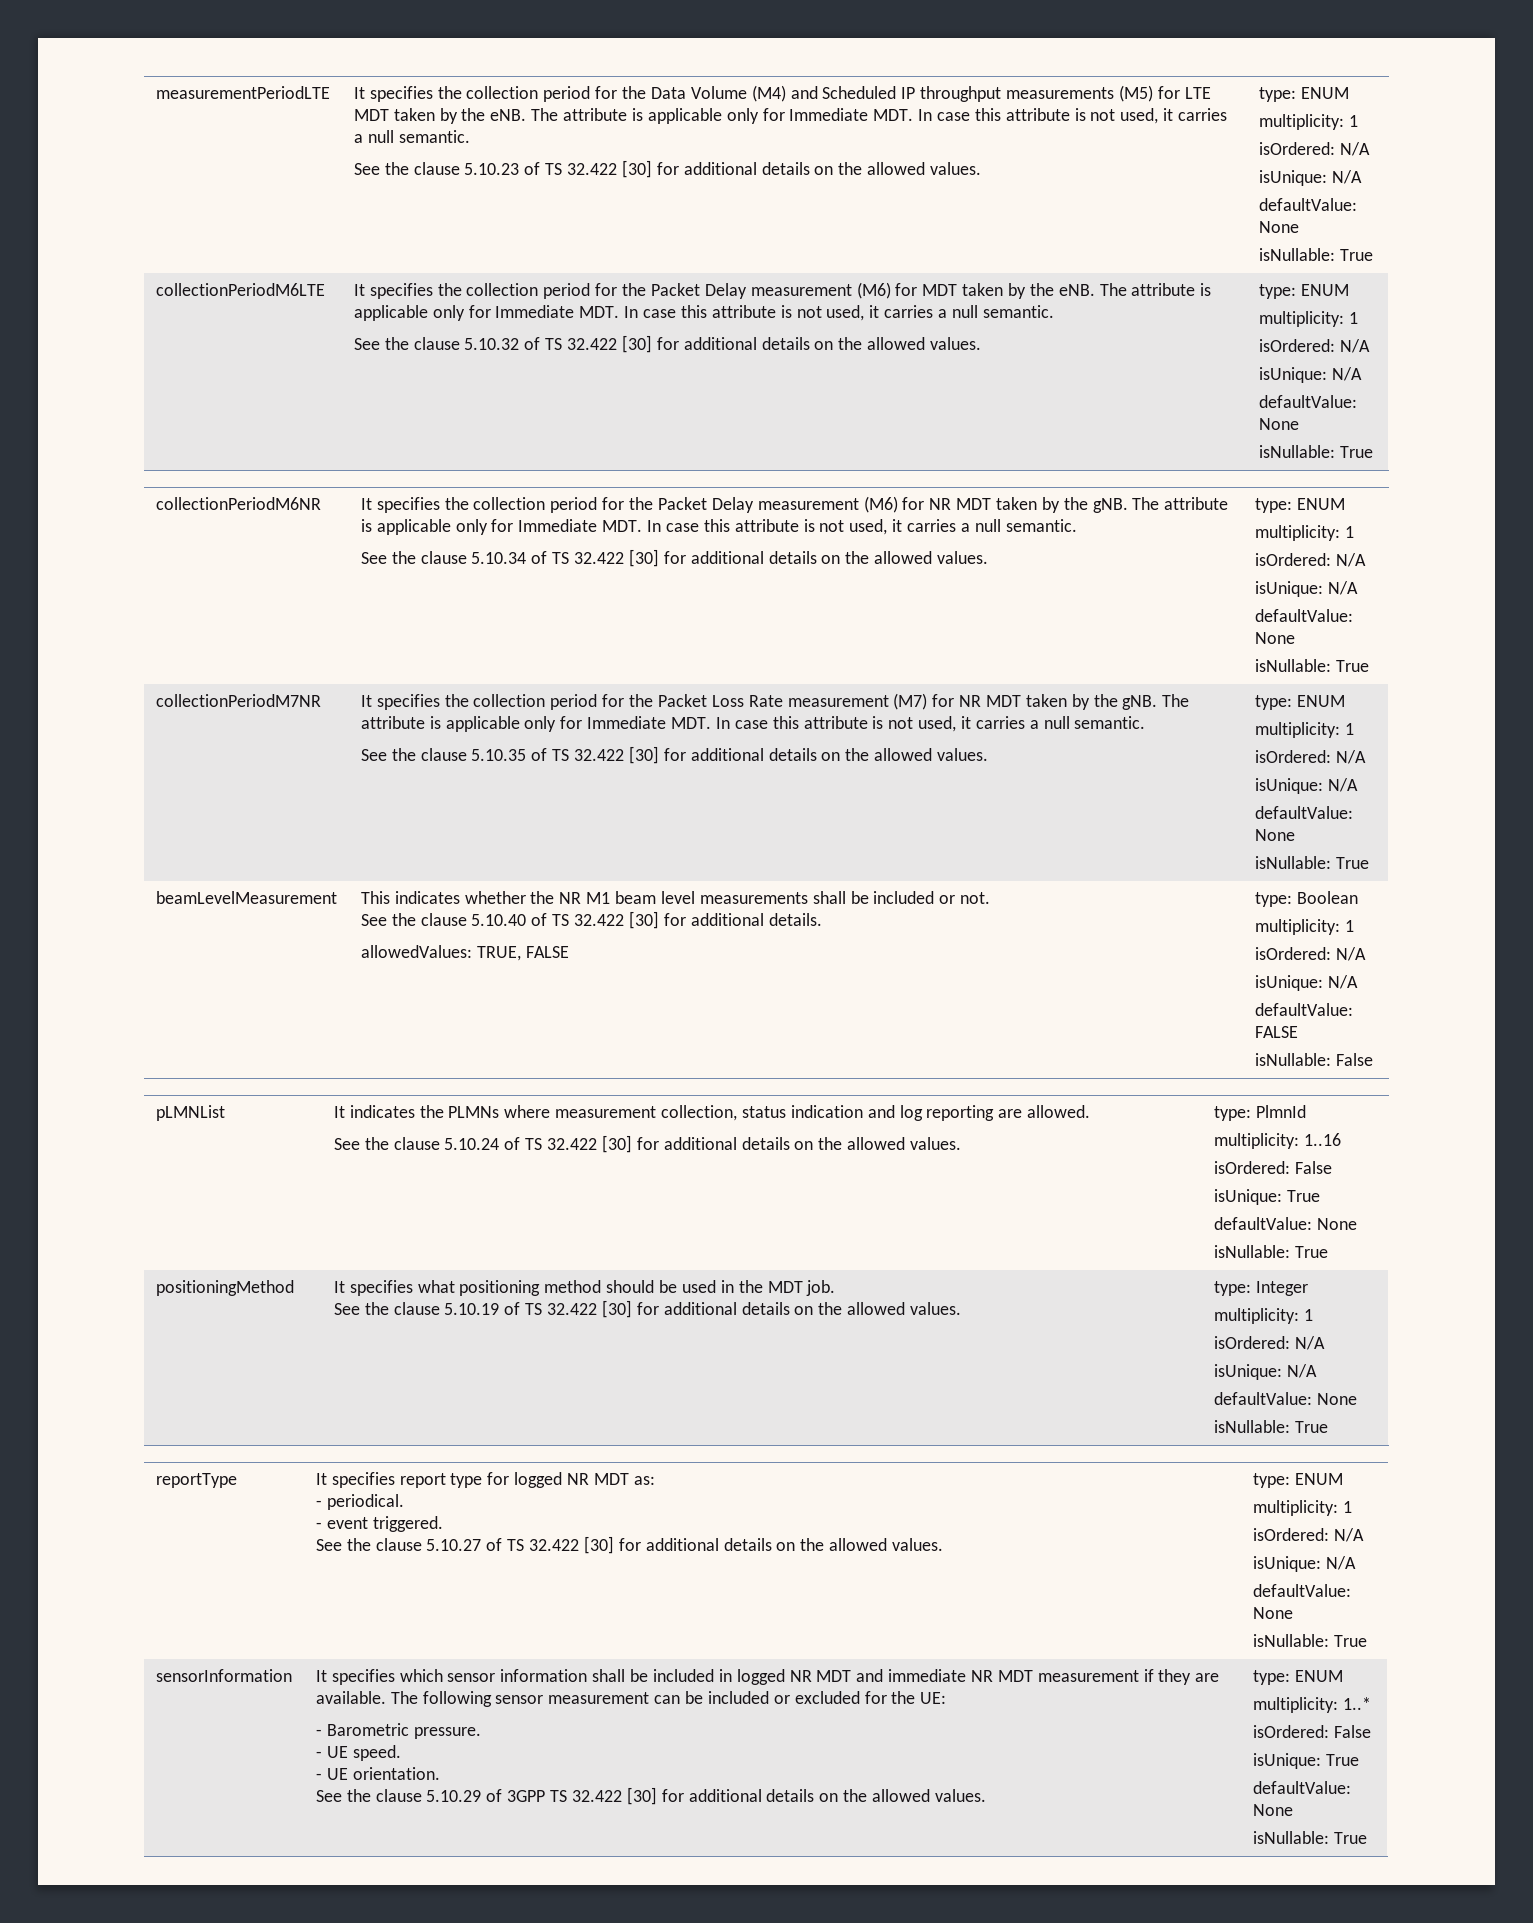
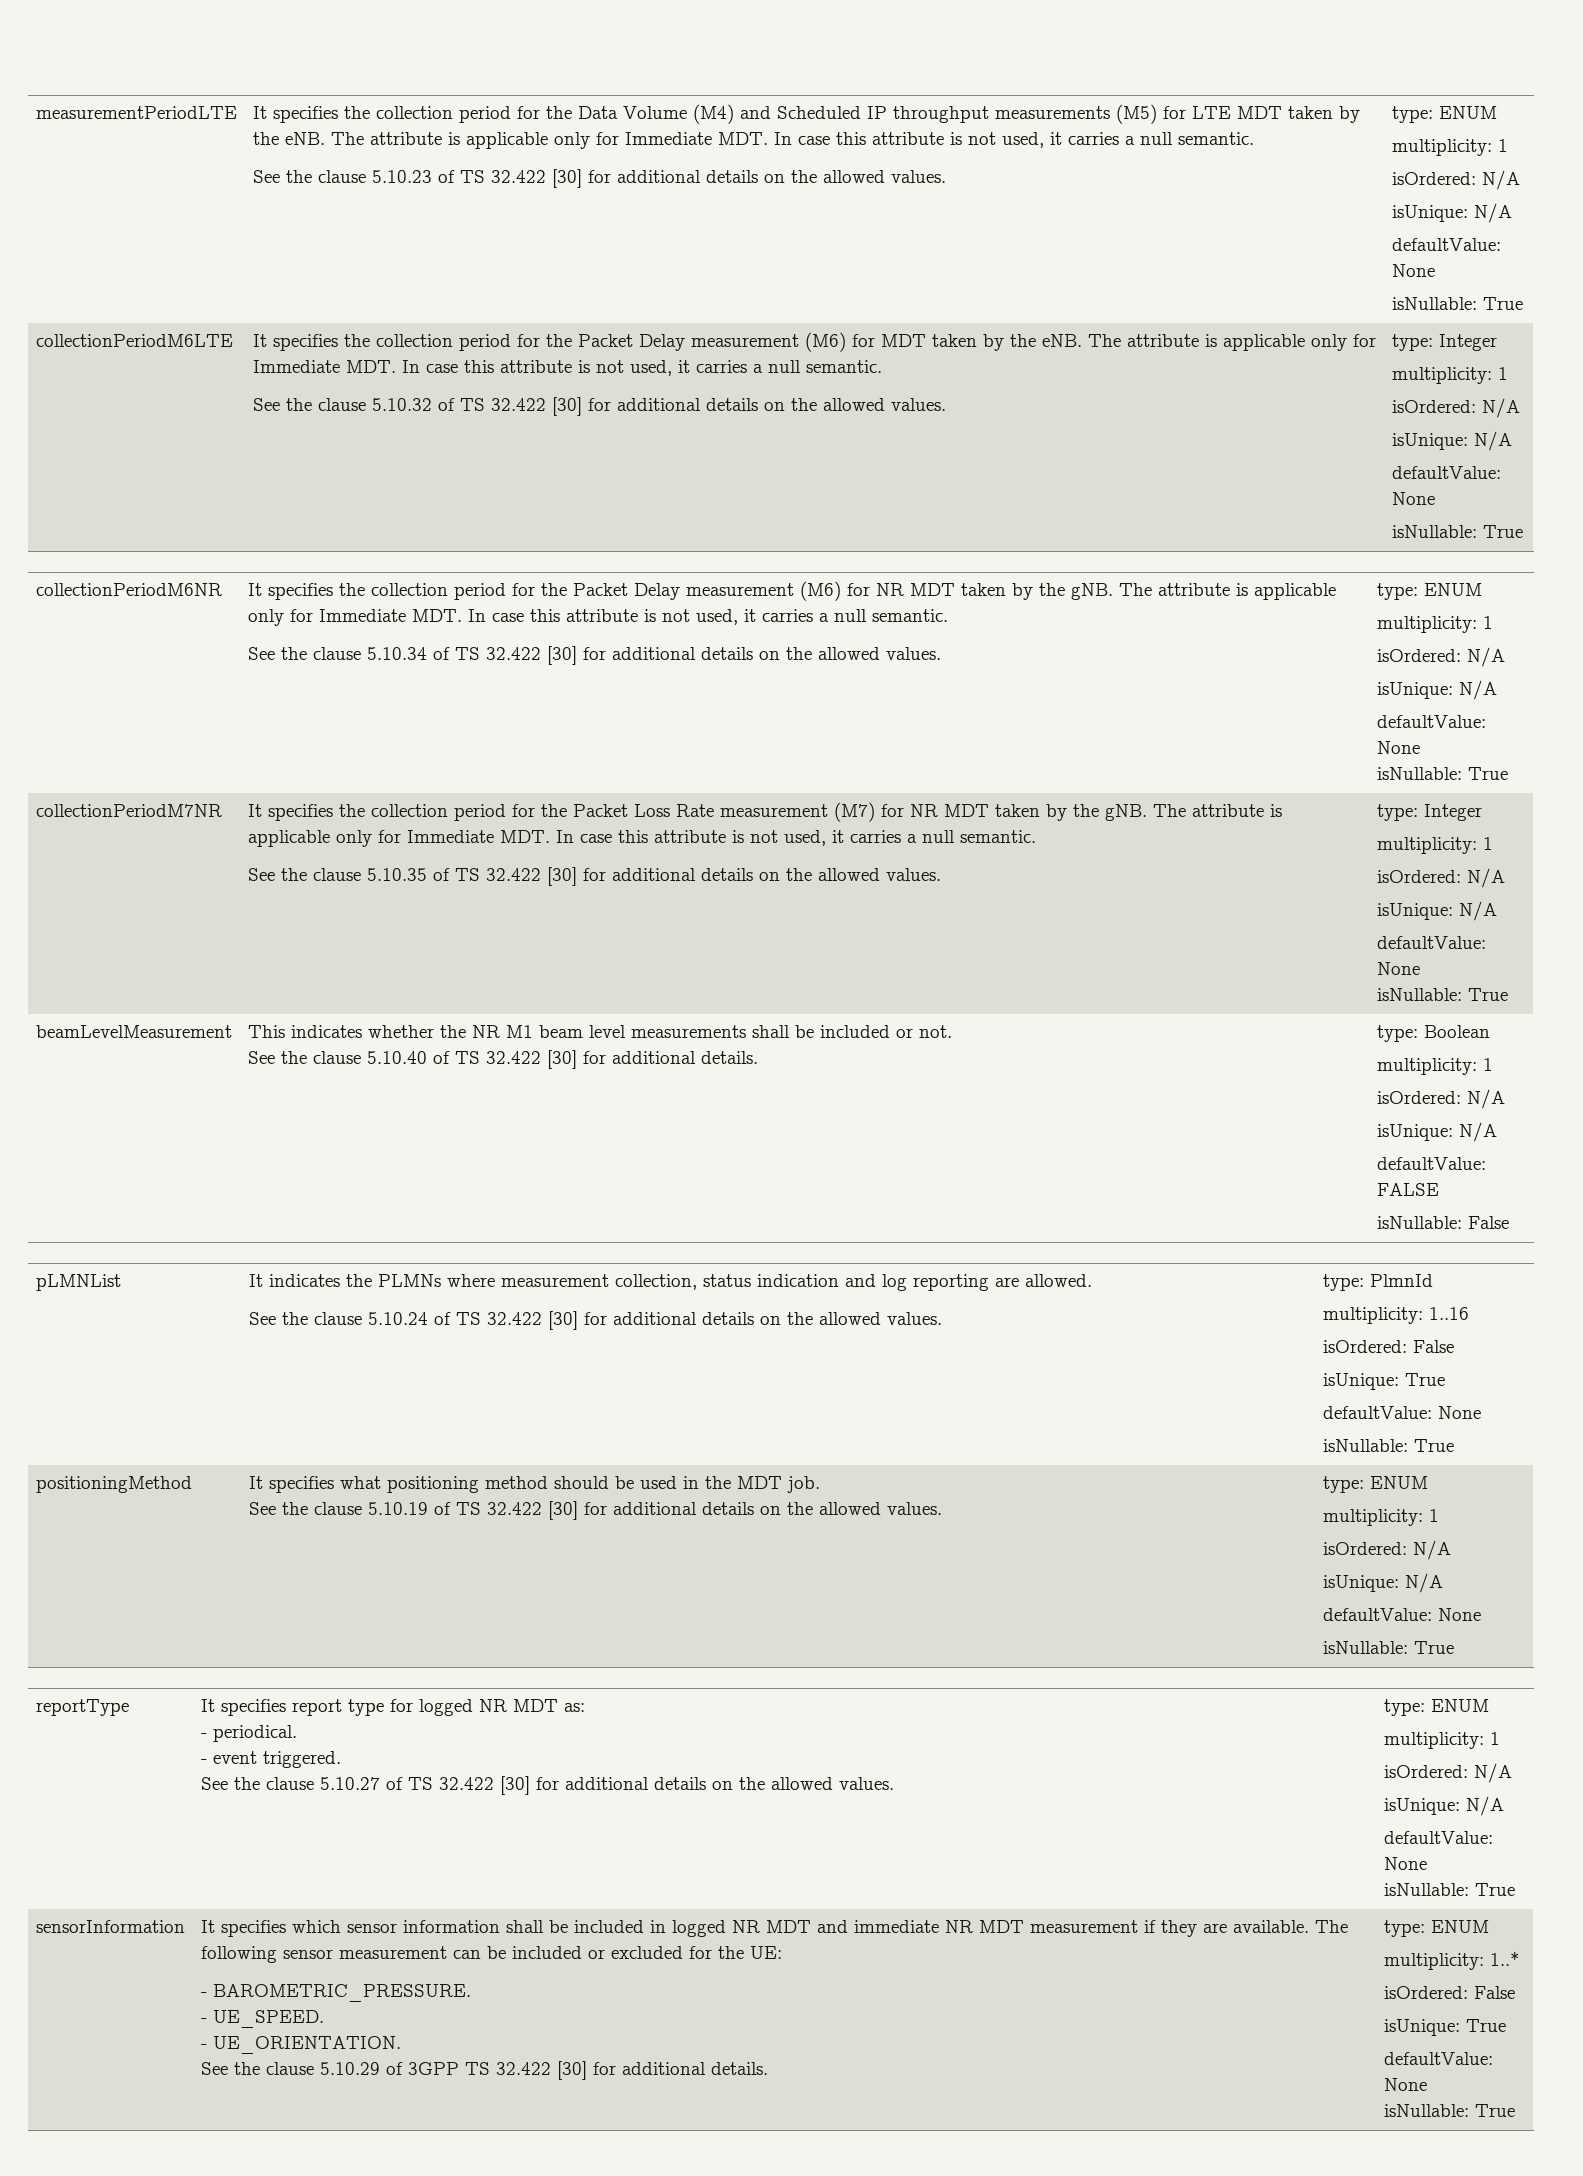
- See the clause 5.10.32 of TS 32.422 [30] for additional details on the allowed values. | type: ENUM
+ See the clause 5.10.32 of TS 32.422 [30] for additional details on the allowed values. | type: Integer
- See the clause 5.10.35 of TS 32.422 [30] for additional details on the allowed values. | type: ENUM
+ See the clause 5.10.35 of TS 32.422 [30] for additional details on the allowed values. | type: Integer
- allowedValues: TRUE, FALSE
  positioningMethod | It specifies what positioning method should be used in the MDT job.
- See the clause 5.10.19 of TS 32.422 [30] for additional details on the allowed values. | type: Integer
+ See the clause 5.10.19 of TS 32.422 [30] for additional details on the allowed values. | type: ENUM
- - Barometric pressure.
- - UE speed.
- - UE orientation.
+ - BAROMETRIC_PRESSURE.
+ - UE_SPEED.
+ - UE_ORIENTATION.
- See the clause 5.10.29 of 3GPP TS 32.422 [30] for additional details on the allowed values.
+ See the clause 5.10.29 of 3GPP TS 32.422 [30] for additional details.

